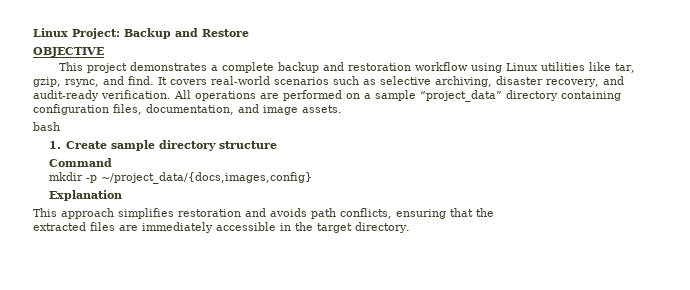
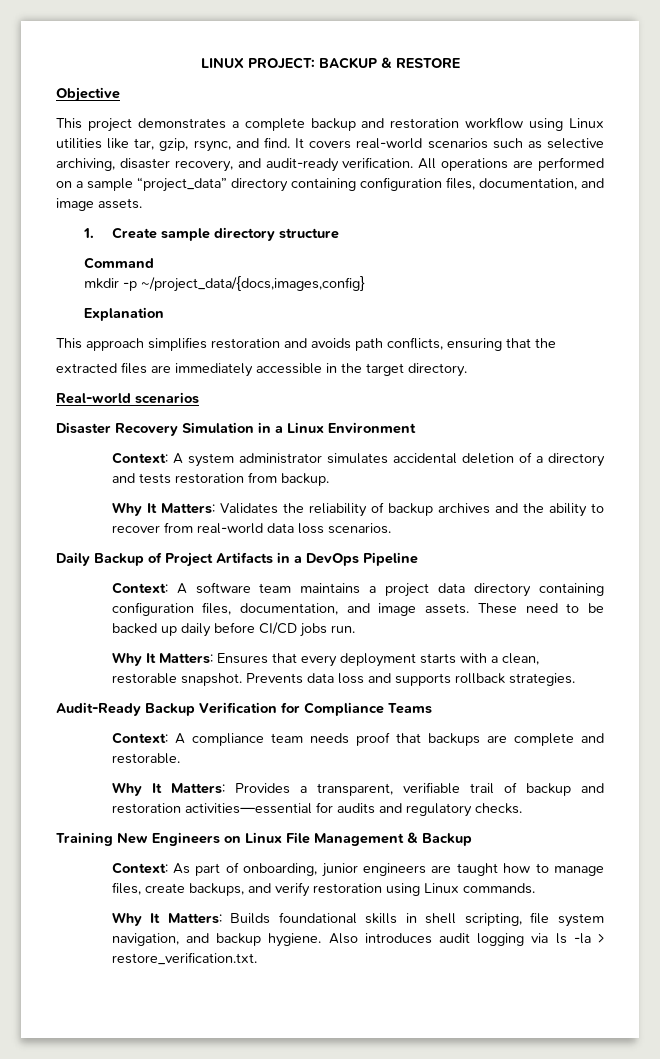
- Linux Project: Backup and Restore
- OBJECTIVE
+ LINUX PROJECT: BACKUP & RESTORE
+ Objective
- bash
+ Real-world scenarios
+ Disaster Recovery Simulation in a Linux Environment
+ Context: A system administrator simulates accidental deletion of a directory and tests restoration from backup.
+ Why It Matters: Validates the reliability of backup archives and the ability to recover from real-world data loss scenarios.
+ Daily Backup of Project Artifacts in a DevOps Pipeline
+ Context: A software team maintains a project data directory containing configuration files, documentation, and image assets. These need to be backed up daily before CI/CD jobs run.
+ Why It Matters: Ensures that every deployment starts with a clean, restorable snapshot. Prevents data loss and supports rollback strategies.
+ Audit-Ready Backup Verification for Compliance Teams
+ Context: A compliance team needs proof that backups are complete and restorable.
+ Why It Matters: Provides a transparent, verifiable trail of backup and restoration activities—essential for audits and regulatory checks.
+ Training New Engineers on Linux File Management & Backup
+ Context: As part of onboarding, junior engineers are taught how to manage files, create backups, and verify restoration using Linux commands.
+ Why It Matters: Builds foundational skills in shell scripting, file system navigation, and backup hygiene. Also introduces audit logging via ls -la > restore_verification.txt.

